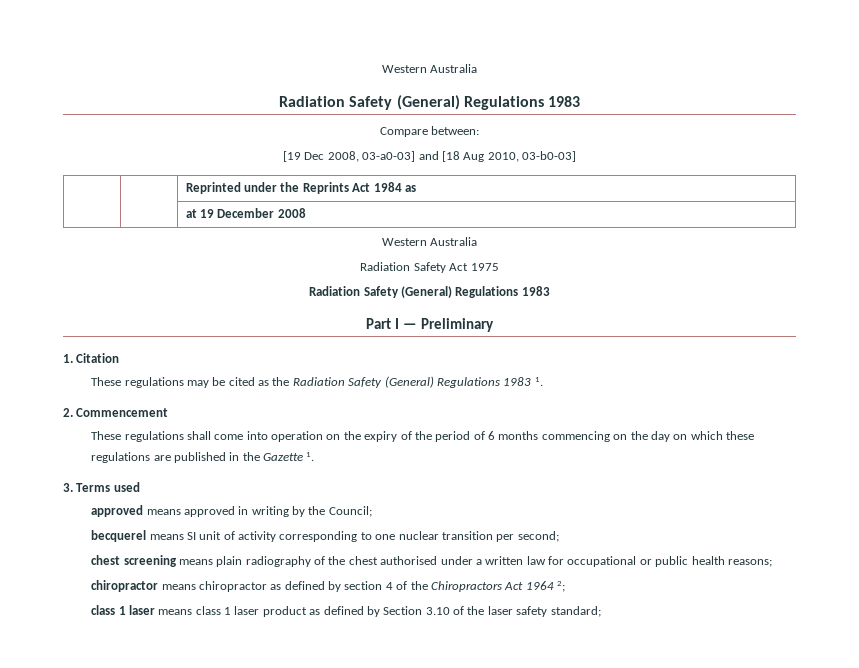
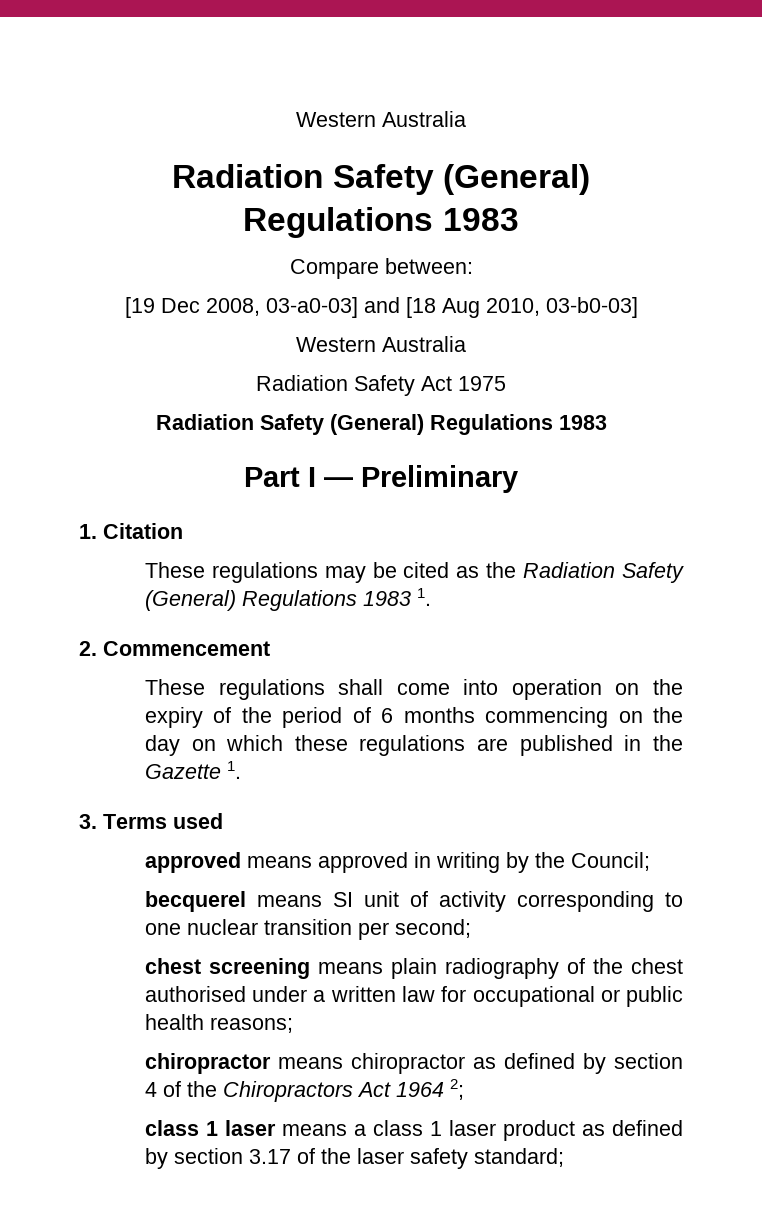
- | | Reprinted under the Reprints Act 1984 as
- | | at 19 December 2008
- class 1 laser means class 1 laser product as defined by Section 3.10 of the laser safety standard;
+ class 1 laser means a class 1 laser product as defined by section 3.17 of the laser safety standard;

